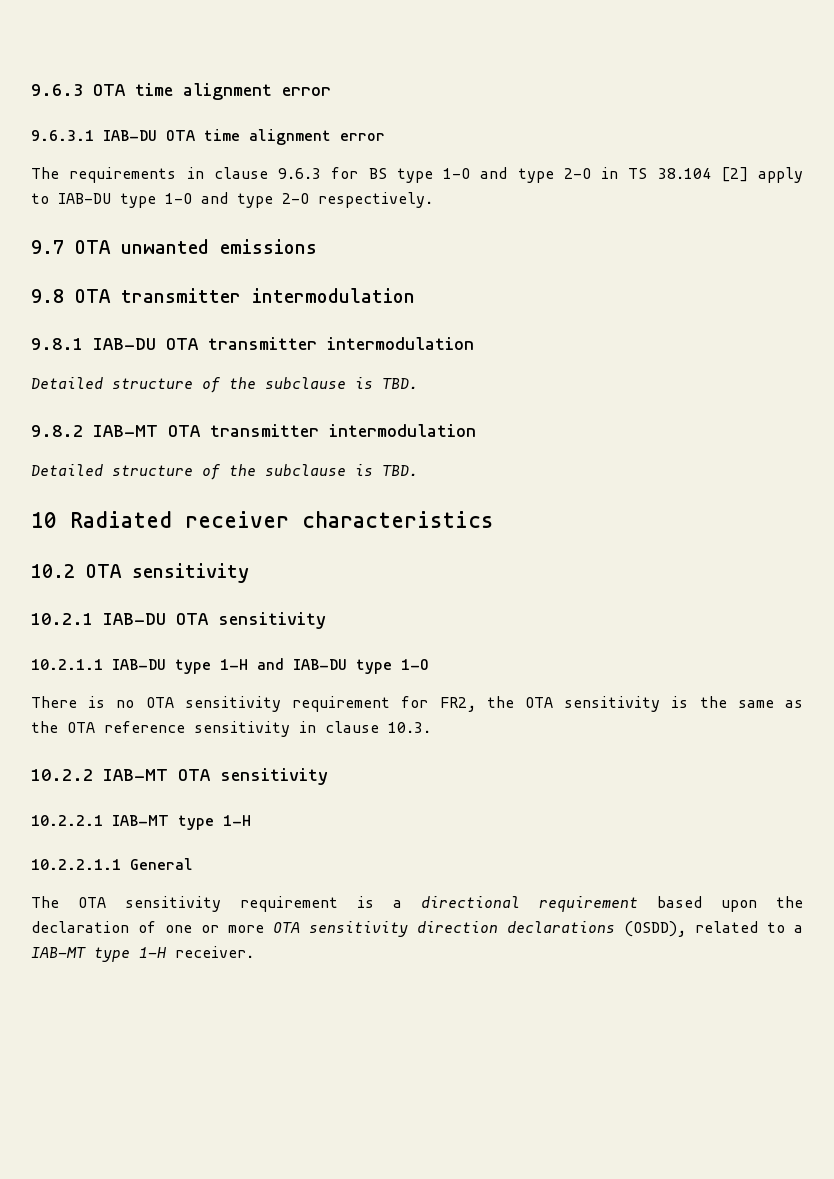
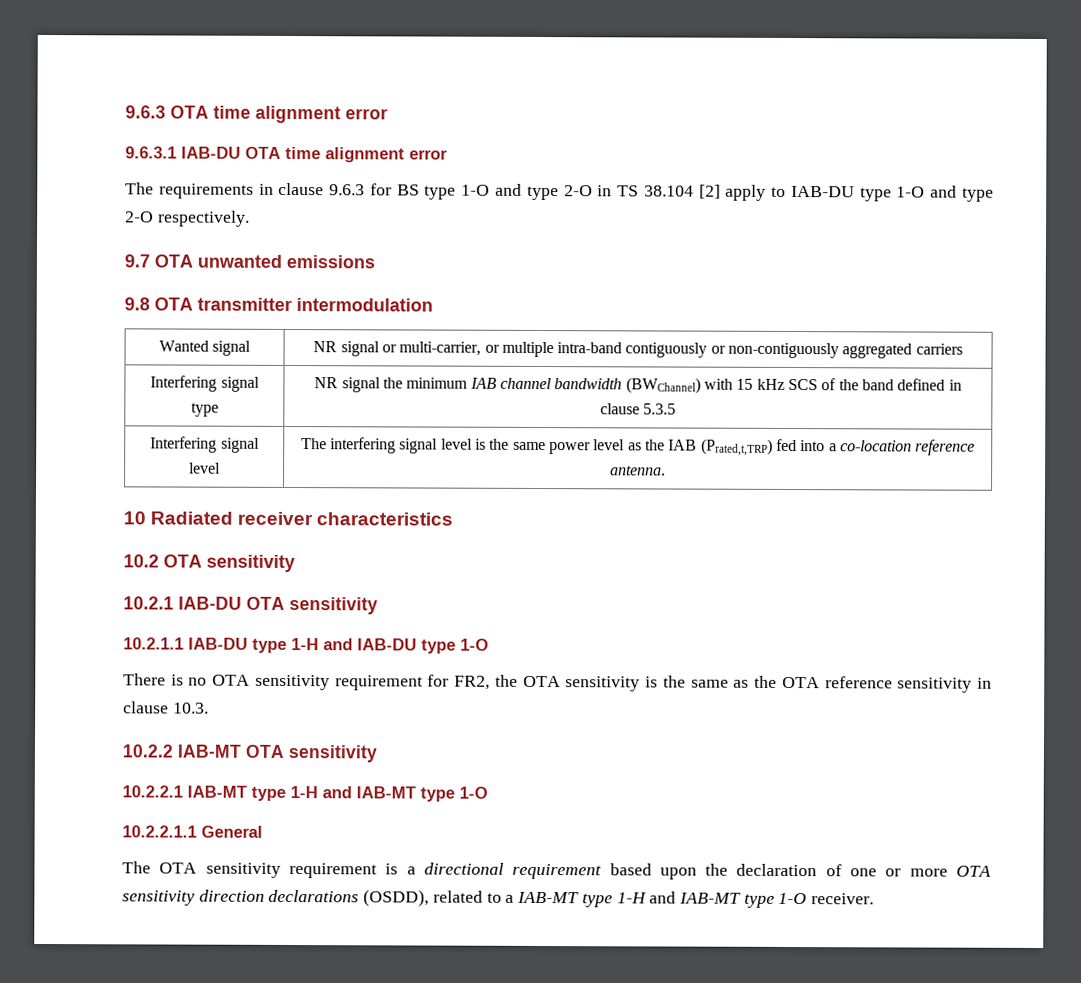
- 9.8.1 IAB-DU OTA transmitter intermodulation
- Detailed structure of the subclause is TBD.
- 9.8.2 IAB-MT OTA transmitter intermodulation
- Detailed structure of the subclause is TBD.
+ Wanted signal | NR signal or multi-carrier, or multiple intra-band contiguously or non-contiguously aggregated carriers
+ Interfering signal type | NR signal the minimum IAB channel bandwidth (BWChannel) with 15 kHz SCS of the band defined in clause 5.3.5
+ Interfering signal level | The interfering signal level is the same power level as the IAB (Prated,t,TRP) fed into a co-location reference antenna.
- 10.2.2.1 IAB-MT type 1-H
+ 10.2.2.1 IAB-MT type 1-H and IAB-MT type 1-O
- The OTA sensitivity requirement is a directional requirement based upon the declaration of one or more OTA sensitivity direction declarations (OSDD), related to a IAB-MT type 1-H receiver.
+ The OTA sensitivity requirement is a directional requirement based upon the declaration of one or more OTA sensitivity direction declarations (OSDD), related to a IAB-MT type 1-H and IAB-MT type 1-O receiver.

